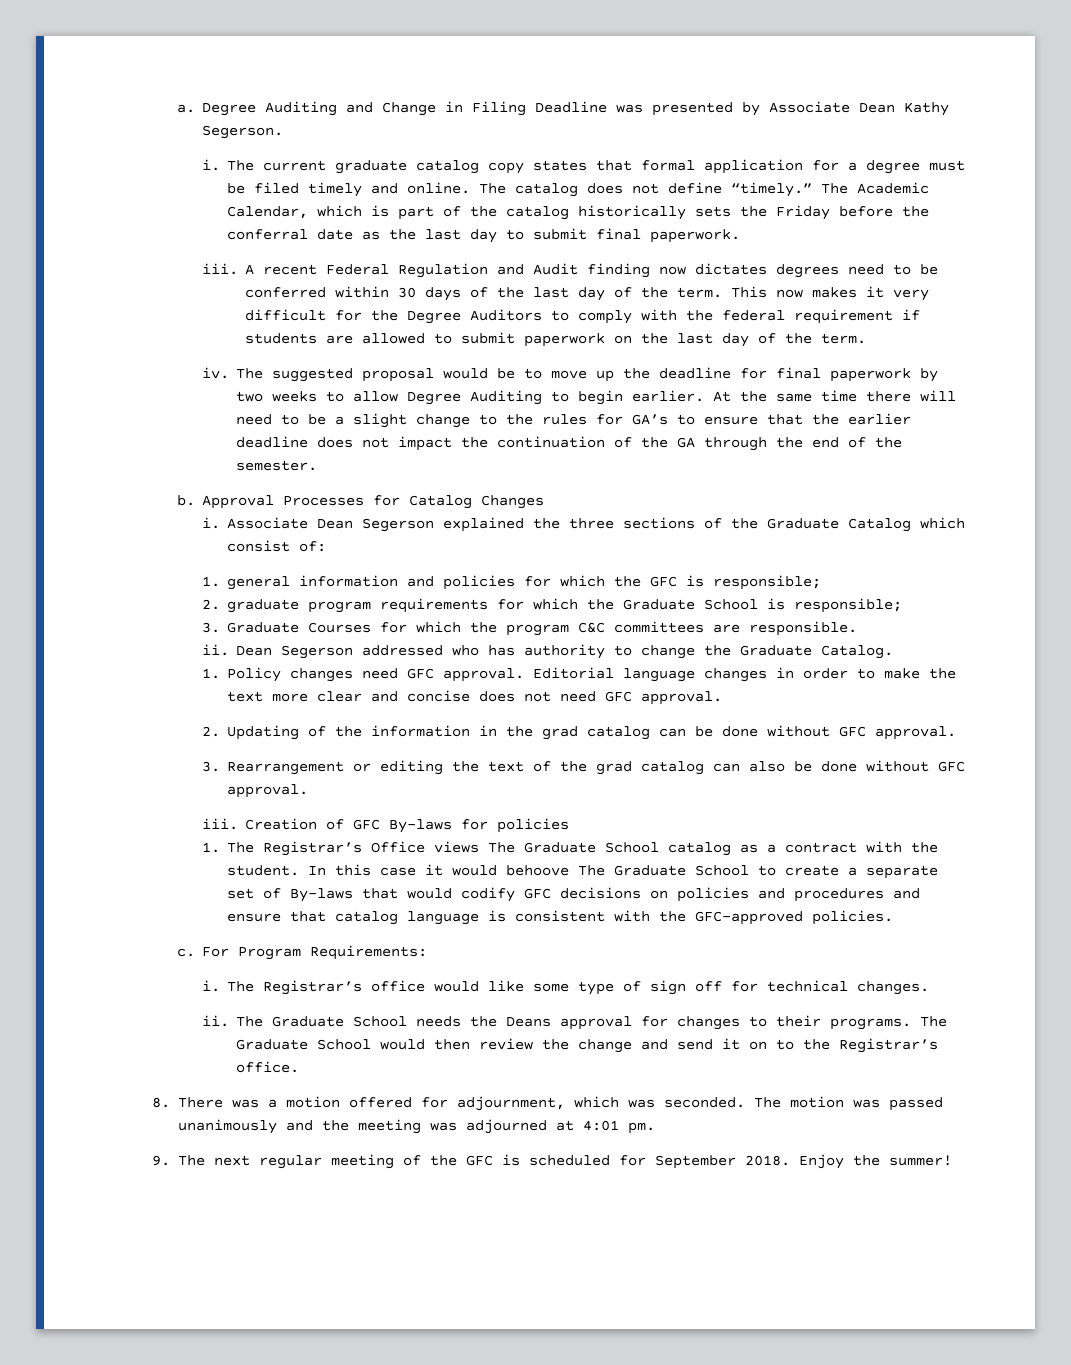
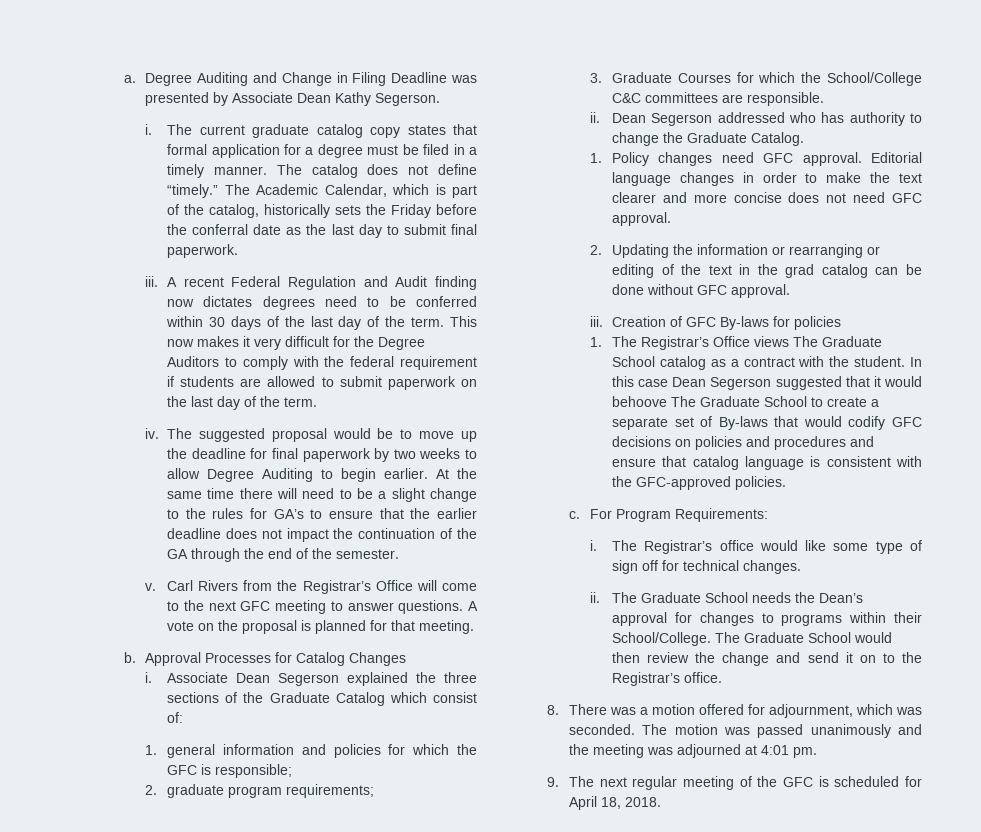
- The current graduate catalog copy states that formal application for a degree must be filed timely and online.
+ The current graduate catalog copy states that formal application for a degree must be filed in a timely manner.
- The Academic Calendar, which is part of the catalog historically sets the Friday before the conferral date as the last day to submit final paperwork.
+ The Academic Calendar, which is part of the catalog, historically sets the Friday before the conferral date as the last day to submit final paperwork.
+ v. Carl Rivers from the Registrar’s Office will come to the next GFC meeting to answer questions. A vote on the proposal is planned for that meeting.
- 2. graduate program requirements for which the Graduate School is responsible;
+ 2. graduate program requirements;
- 3. Graduate Courses for which the program C&C committees are responsible.
+ 3. Graduate Courses for which the School/College C&C committees are responsible.
- Editorial language changes in order to make the text more clear and concise does not need GFC approval.
+ Editorial language changes in order to make the text clearer and more concise does not need GFC approval.
- 2. Updating of the information in the grad catalog can be done without GFC approval.
+ 2. Updating the information or rearranging or editing of the text in the grad catalog can be done without GFC approval.
- 3. Rearrangement or editing the text of the grad catalog can also be done without GFC approval.
- In this case it would behoove The Graduate School to create a separate set of By-laws that would codify GFC decisions on policies and procedures and ensure that catalog language is consistent with the GFC-approved policies.
+ In this case Dean Segerson suggested that it would behoove The Graduate School to create a separate set of By-laws that would codify GFC decisions on policies and procedures and ensure that catalog language is consistent with the GFC-approved policies.
- The Graduate School needs the Deans approval for changes to their programs.
+ The Graduate School needs the Dean’s approval for changes to programs within their School/College.
- 9. The next regular meeting of the GFC is scheduled for September 2018. Enjoy the summer!
+ 9. The next regular meeting of the GFC is scheduled for April 18, 2018.

